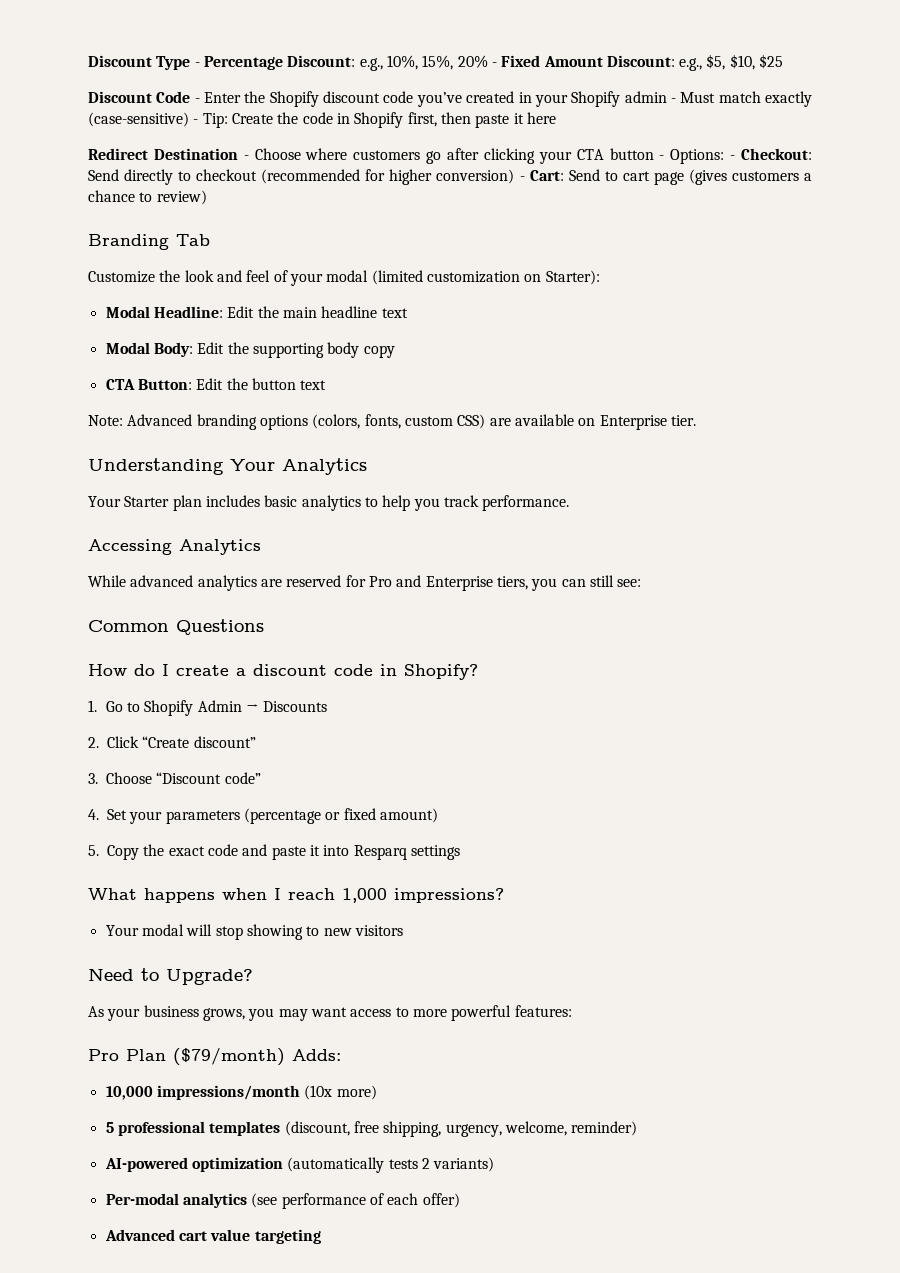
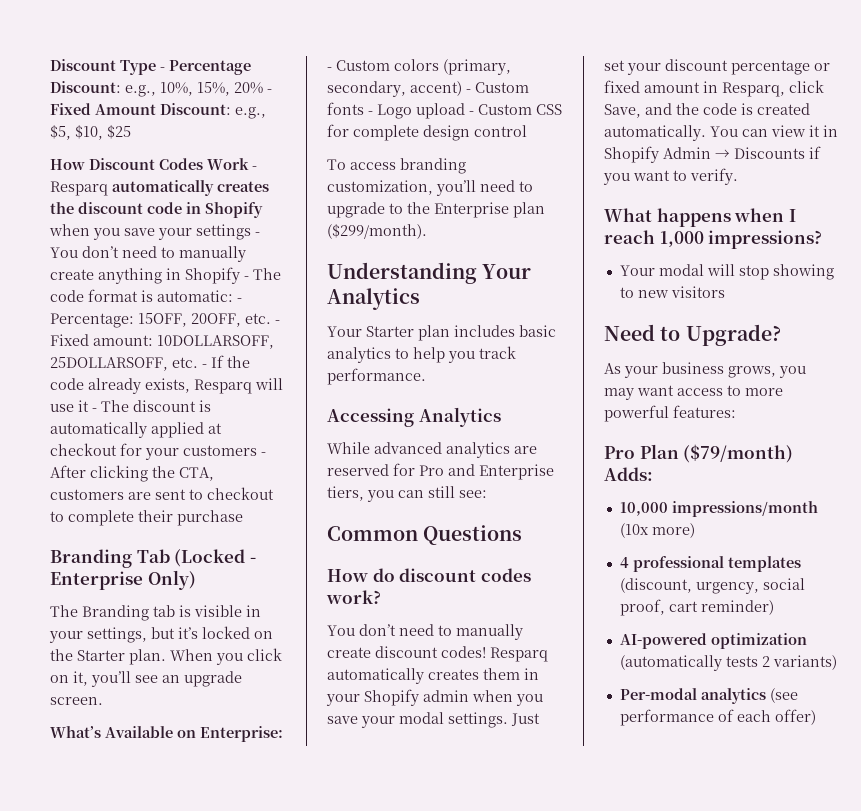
- Discount Code - Enter the Shopify discount code you’ve created in your Shopify admin - Must match exactly (case-sensitive) - Tip: Create the code in Shopify first, then paste it here
- Redirect Destination - Choose where customers go after clicking your CTA button - Options: - Checkout: Send directly to checkout (recommended for higher conversion) - Cart: Send to cart page (gives customers a chance to review)
- Branding Tab
- Customize the look and feel of your modal (limited customization on Starter):
- Modal Headline: Edit the main headline text
- Modal Body: Edit the supporting body copy
- CTA Button: Edit the button text
- Note: Advanced branding options (colors, fonts, custom CSS) are available on Enterprise tier.
+ How Discount Codes Work - Resparq automatically creates the discount code in Shopify when you save your settings - You don’t need to manually create anything in Shopify - The code format is automatic: - Percentage: 15OFF, 20OFF, etc. - Fixed amount: 10DOLLARSOFF, 25DOLLARSOFF, etc. - If the code already exists, Resparq will use it - The discount is automatically applied at checkout for your customers - After clicking the CTA, customers are sent to checkout to complete their purchase
+ Branding Tab (Locked - Enterprise Only)
+ The Branding tab is visible in your settings, but it’s locked on the Starter plan. When you click on it, you’ll see an upgrade screen.
+ What’s Available on Enterprise: - Custom colors (primary, secondary, accent) - Custom fonts - Logo upload - Custom CSS for complete design control
+ To access branding customization, you’ll need to upgrade to the Enterprise plan ($299/month).
- How do I create a discount code in Shopify?
- 1. Go to Shopify Admin → Discounts
- 2. Click “Create discount”
- 3. Choose “Discount code”
- 4. Set your parameters (percentage or fixed amount)
- 5. Copy the exact code and paste it into Resparq settings
+ How do discount codes work?
+ You don’t need to manually create discount codes! Resparq automatically creates them in your Shopify admin when you save your modal settings. Just set your discount percentage or fixed amount in Resparq, click Save, and the code is created automatically. You can view it in Shopify Admin → Discounts if you want to verify.
- 5 professional templates (discount, free shipping, urgency, welcome, reminder)
+ 4 professional templates (discount, urgency, social proof, cart reminder)
- Advanced cart value targeting

